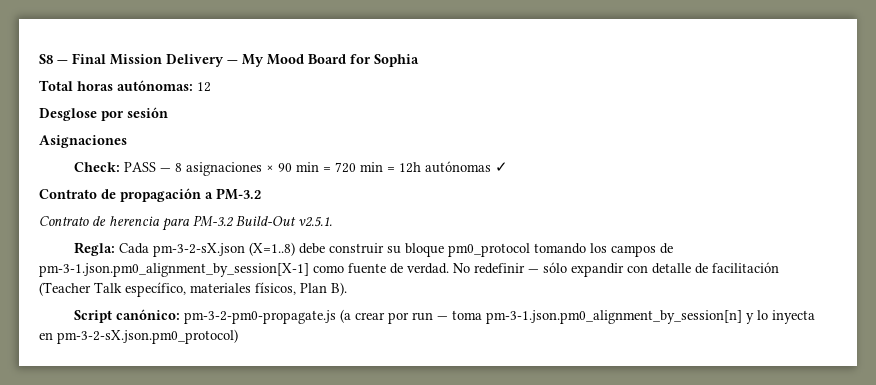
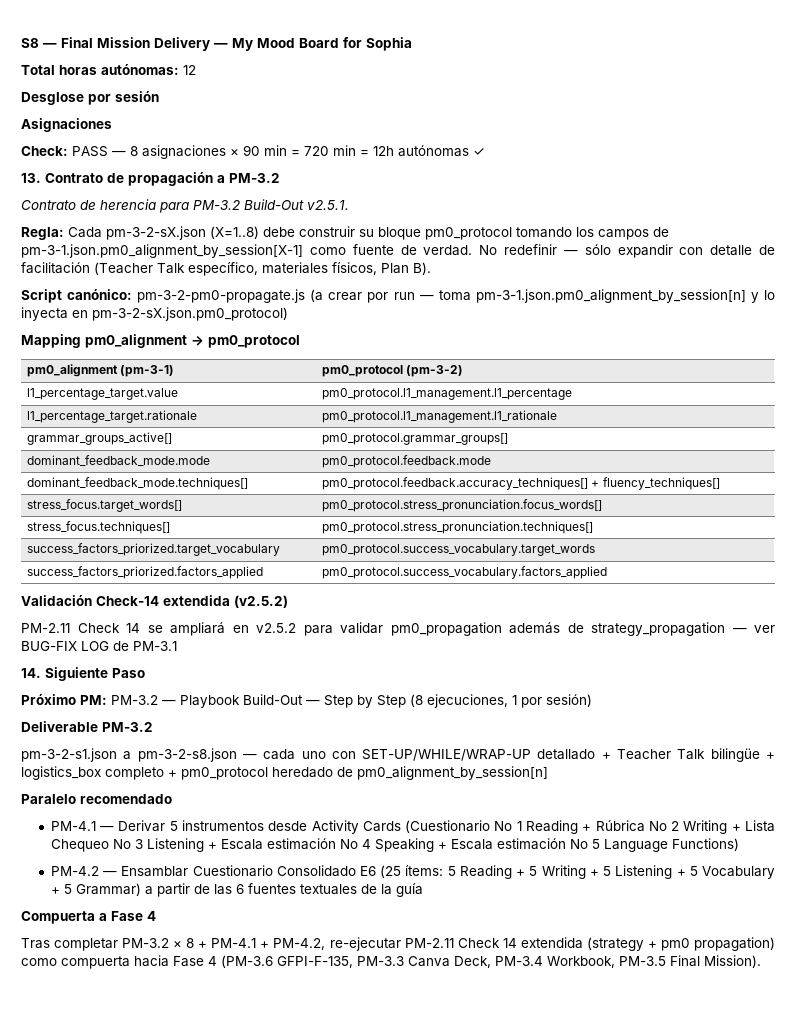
- Contrato de propagación a PM-3.2
+ 13. Contrato de propagación a PM-3.2
+ Mapping pm0_alignment → pm0_protocol
+ pm0_alignment (pm-3-1) | pm0_protocol (pm-3-2)
+ l1_percentage_target.value | pm0_protocol.l1_management.l1_percentage
+ l1_percentage_target.rationale | pm0_protocol.l1_management.l1_rationale
+ grammar_groups_active[] | pm0_protocol.grammar_groups[]
+ dominant_feedback_mode.mode | pm0_protocol.feedback.mode
+ dominant_feedback_mode.techniques[] | pm0_protocol.feedback.accuracy_techniques[] + fluency_techniques[]
+ stress_focus.target_words[] | pm0_protocol.stress_pronunciation.focus_words[]
+ stress_focus.techniques[] | pm0_protocol.stress_pronunciation.techniques[]
+ success_factors_priorized.target_vocabulary | pm0_protocol.success_vocabulary.target_words
+ success_factors_priorized.factors_applied | pm0_protocol.success_vocabulary.factors_applied
+ Validación Check-14 extendida (v2.5.2)
+ PM-2.11 Check 14 se ampliará en v2.5.2 para validar pm0_propagation además de strategy_propagation — ver BUG-FIX LOG de PM-3.1
+ 14. Siguiente Paso
+ Próximo PM: PM-3.2 — Playbook Build-Out — Step by Step (8 ejecuciones, 1 por sesión)
+ Deliverable PM-3.2
+ pm-3-2-s1.json a pm-3-2-s8.json — cada uno con SET-UP/WHILE/WRAP-UP detallado + Teacher Talk bilingüe + logistics_box completo + pm0_protocol heredado de pm0_alignment_by_session[n]
+ Paralelo recomendado
+ PM-4.1 — Derivar 5 instrumentos desde Activity Cards (Cuestionario No 1 Reading + Rúbrica No 2 Writing + Lista Chequeo No 3 Listening + Escala estimación No 4 Speaking + Escala estimación No 5 Language Functions)
+ PM-4.2 — Ensamblar Cuestionario Consolidado E6 (25 ítems: 5 Reading + 5 Writing + 5 Listening + 5 Vocabulary + 5 Grammar) a partir de las 6 fuentes textuales de la guía
+ Compuerta a Fase 4
+ Tras completar PM-3.2 × 8 + PM-4.1 + PM-4.2, re-ejecutar PM-2.11 Check 14 extendida (strategy + pm0 propagation) como compuerta hacia Fase 4 (PM-3.6 GFPI-F-135, PM-3.3 Canva Deck, PM-3.4 Workbook, PM-3.5 Final Mission).

